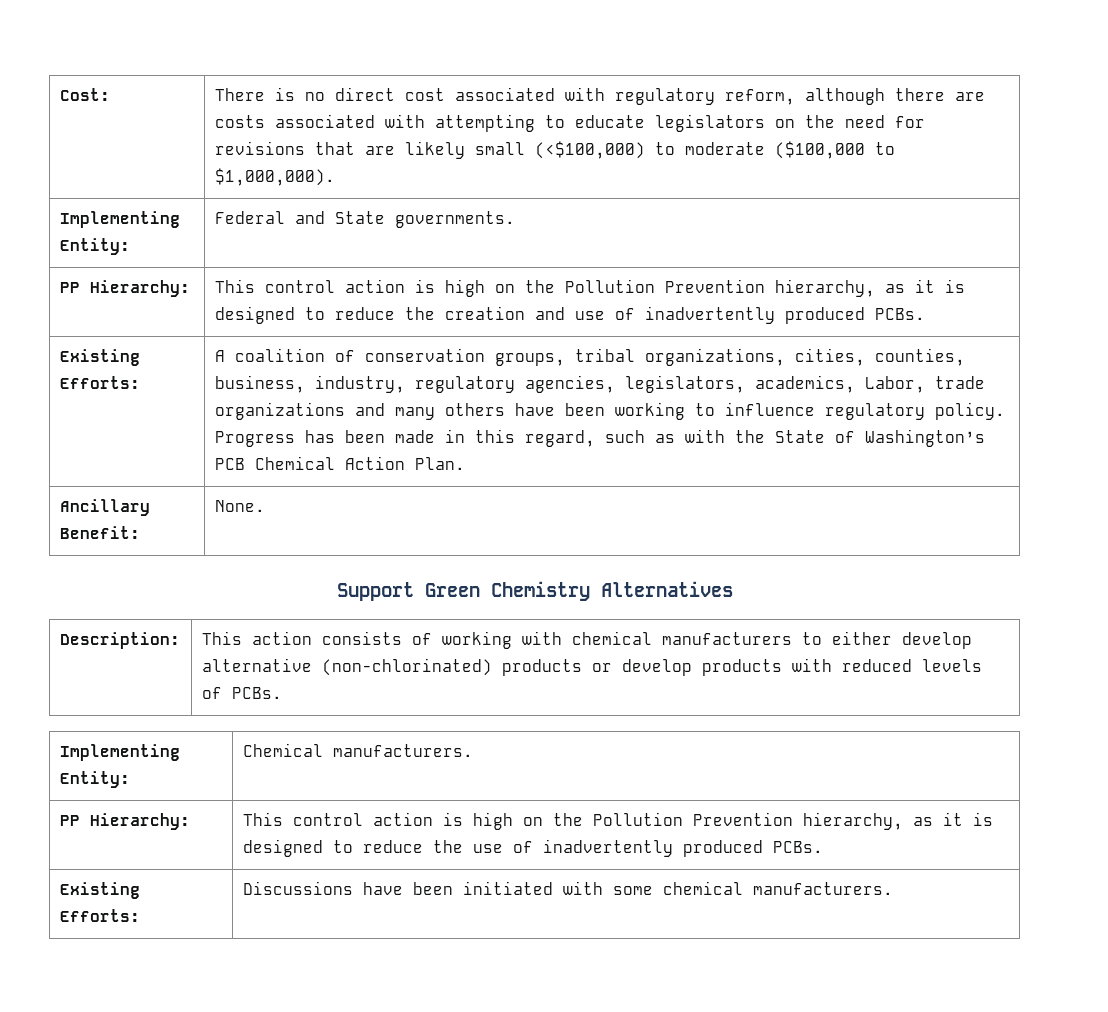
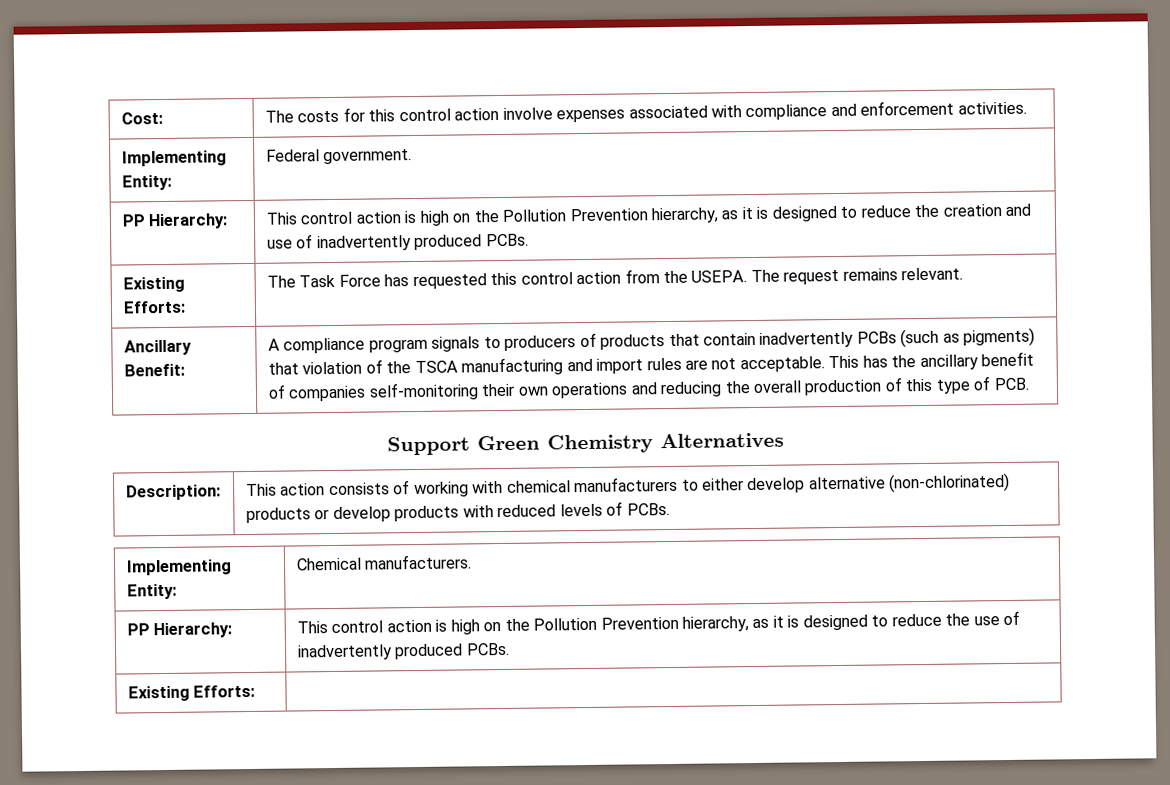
- Cost: | There is no direct cost associated with regulatory reform, although there are costs associated with attempting to educate legislators on the need for revisions that are likely small (<$100,000) to moderate ($100,000 to $1,000,000).
+ Cost: | The costs for this control action involve expenses associated with compliance and enforcement activities.
- Implementing Entity: | Federal and State governments.
+ Implementing Entity: | Federal government.
- A coalition of conservation groups, tribal organizations, cities, counties, business, industry, regulatory agencies, legislators, academics, Labor, trade organizations and many others have been working to influence regulatory policy. Progress has been made in this regard, such as with the State of Washington’s PCB Chemical Action Plan.
- Ancillary Benefit: | None.
+ The Task Force has requested this control action from the USEPA. The request remains relevant.
+ Ancillary Benefit: | A compliance program signals to producers of products that contain inadvertently PCBs (such as pigments) that violation of the TSCA manufacturing and import rules are not acceptable. This has the ancillary benefit of companies self-monitoring their own operations and reducing the overall production of this type of PCB.
  PP Hierarchy: | This control action is high on the Pollution Prevention hierarchy, as it is designed to reduce the use of inadvertently produced PCBs.
- Existing Efforts: | Discussions have been initiated with some chemical manufacturers.
+ Existing Efforts: |

